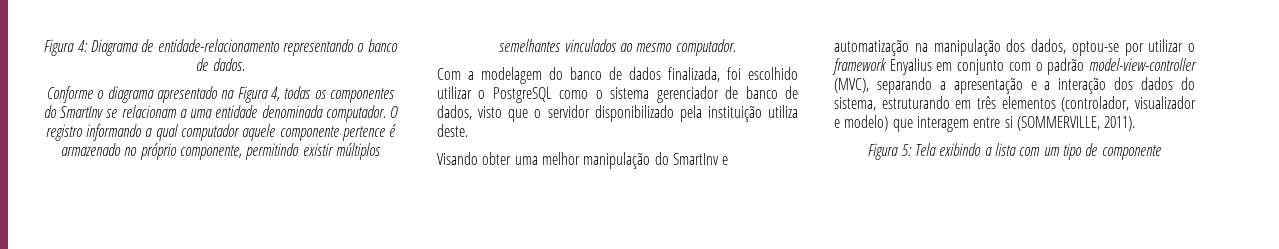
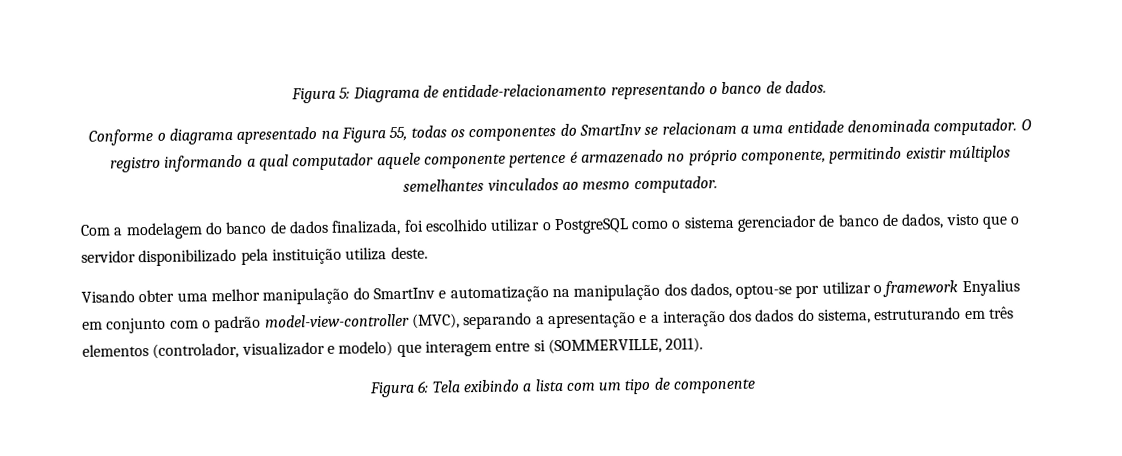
- Figura 4: Diagrama de entidade-relacionamento representando o banco de dados.
+ Figura 5: Diagrama de entidade-relacionamento representando o banco de dados.
- Conforme o diagrama apresentado na Figura 4, todas os componentes do SmartInv se relacionam a uma entidade denominada computador.
+ Conforme o diagrama apresentado na Figura 55, todas os componentes do SmartInv se relacionam a uma entidade denominada computador.
- Figura 5: Tela exibindo a lista com um tipo de componente
+ Figura 6: Tela exibindo a lista com um tipo de componente

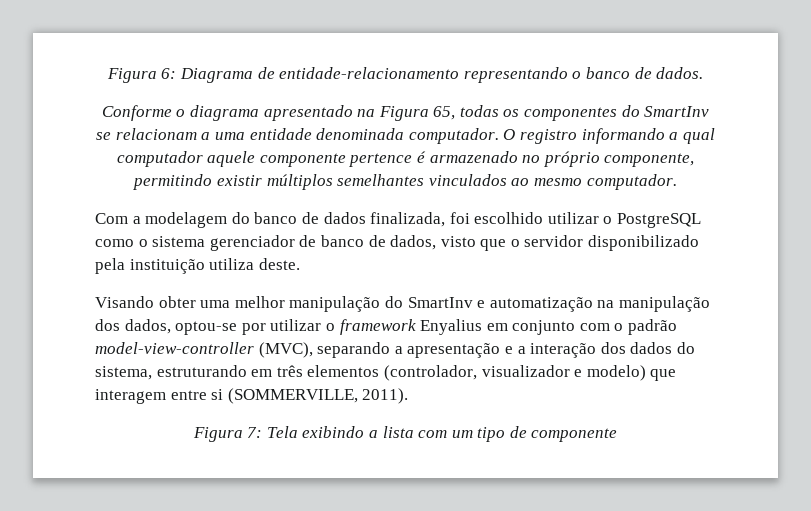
- Figura 5: Diagrama de entidade-relacionamento representando o banco de dados.
+ Figura 6: Diagrama de entidade-relacionamento representando o banco de dados.
- Conforme o diagrama apresentado na Figura 55, todas os componentes do SmartInv se relacionam a uma entidade denominada computador.
+ Conforme o diagrama apresentado na Figura 65, todas os componentes do SmartInv se relacionam a uma entidade denominada computador.
- Figura 6: Tela exibindo a lista com um tipo de componente
+ Figura 7: Tela exibindo a lista com um tipo de componente

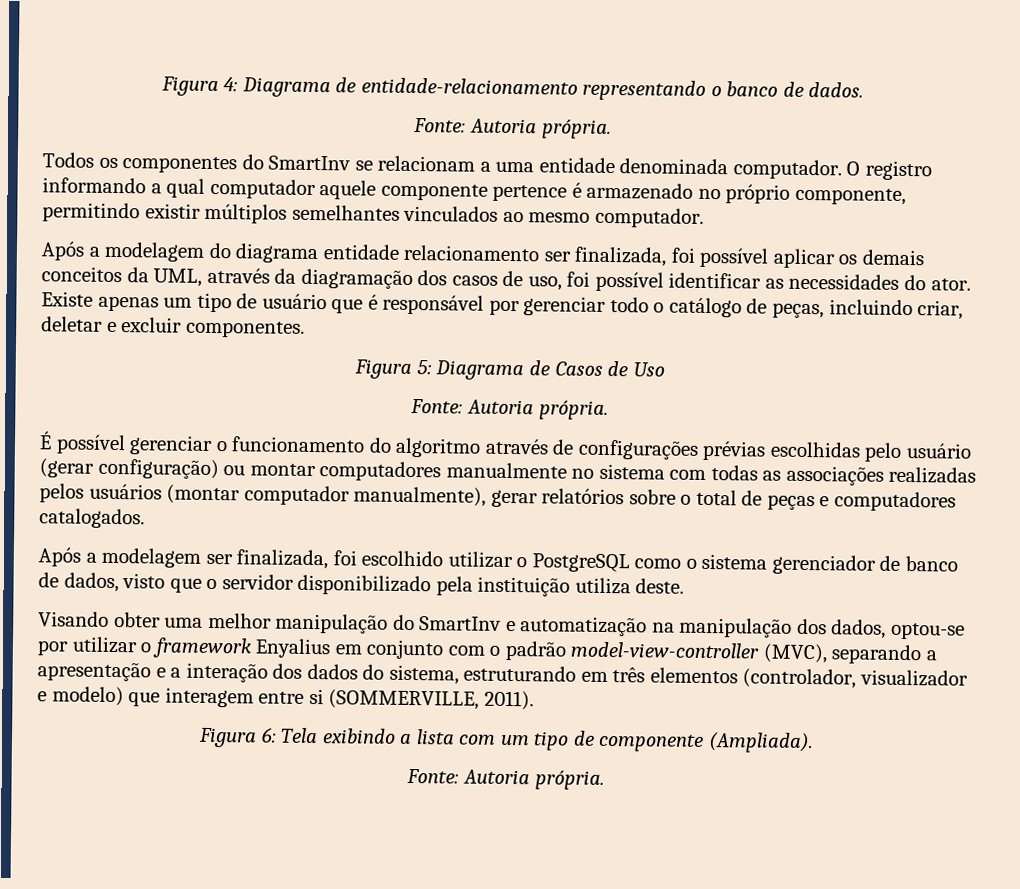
- Figura 6: Diagrama de entidade-relacionamento representando o banco de dados.
- Conforme o diagrama apresentado na Figura 65, todas os componentes do SmartInv se relacionam a uma entidade denominada computador.
+ Figura 4: Diagrama de entidade-relacionamento representando o banco de dados.
+ Fonte: Autoria própria.
+ Todos os componentes do SmartInv se relacionam a uma entidade denominada computador.
- Com a modelagem do banco de dados finalizada, foi escolhido utilizar o PostgreSQL como o sistema gerenciador de banco de dados, visto que o servidor disponibilizado pela instituição utiliza deste.
+ Após a modelagem do diagrama entidade relacionamento ser finalizada, foi possível aplicar os demais conceitos da UML, através da diagramação dos casos de uso, foi possível identificar as necessidades do ator. Existe apenas um tipo de usuário que é responsável por gerenciar todo o catálogo de peças, incluindo criar, deletar e excluir componentes.
+ Figura 5: Diagrama de Casos de Uso
+ Fonte: Autoria própria.
+ É possível gerenciar o funcionamento do algoritmo através de configurações prévias escolhidas pelo usuário (gerar configuração) ou montar computadores manualmente no sistema com todas as associações realizadas pelos usuários (montar computador manualmente), gerar relatórios sobre o total de peças e computadores catalogados.
+ Após a modelagem ser finalizada, foi escolhido utilizar o PostgreSQL como o sistema gerenciador de banco de dados, visto que o servidor disponibilizado pela instituição utiliza deste.
- Figura 7: Tela exibindo a lista com um tipo de componente
+ Figura 6: Tela exibindo a lista com um tipo de componente (Ampliada).
+ Fonte: Autoria própria.

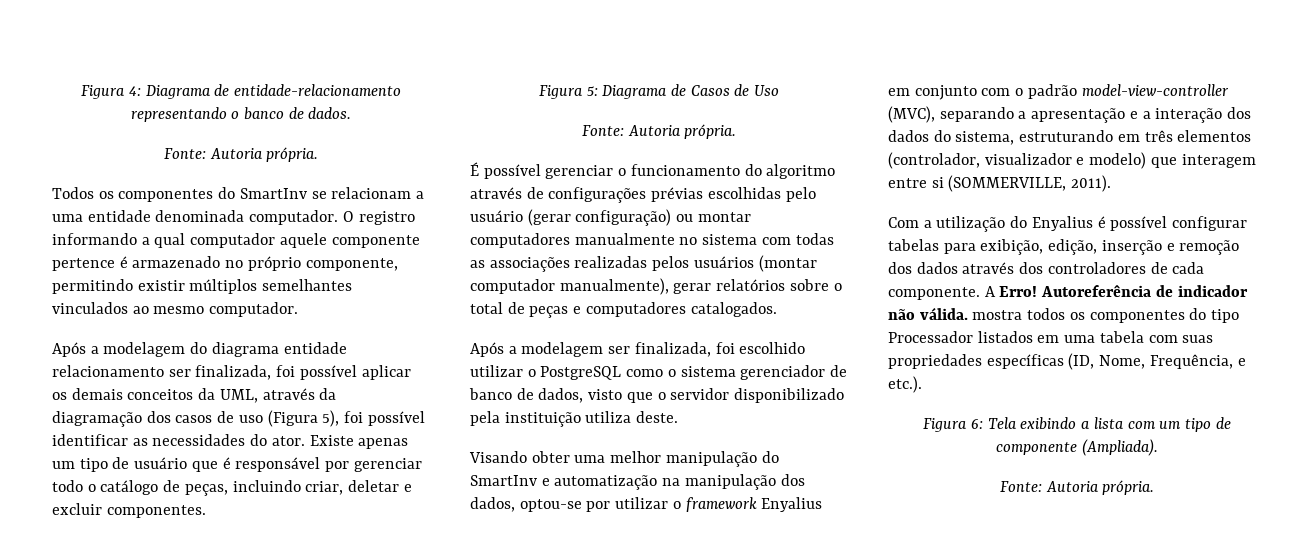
- Após a modelagem do diagrama entidade relacionamento ser finalizada, foi possível aplicar os demais conceitos da UML, através da diagramação dos casos de uso, foi possível identificar as necessidades do ator.
+ Após a modelagem do diagrama entidade relacionamento ser finalizada, foi possível aplicar os demais conceitos da UML, através da diagramação dos casos de uso (Figura 5), foi possível identificar as necessidades do ator.
+ Com a utilização do Enyalius é possível configurar tabelas para exibição, edição, inserção e remoção dos dados através dos controladores de cada componente. A Erro! Autoreferência de indicador não válida. mostra todos os componentes do tipo Processador listados em uma tabela com suas propriedades específicas (ID, Nome, Frequência, e etc.).

